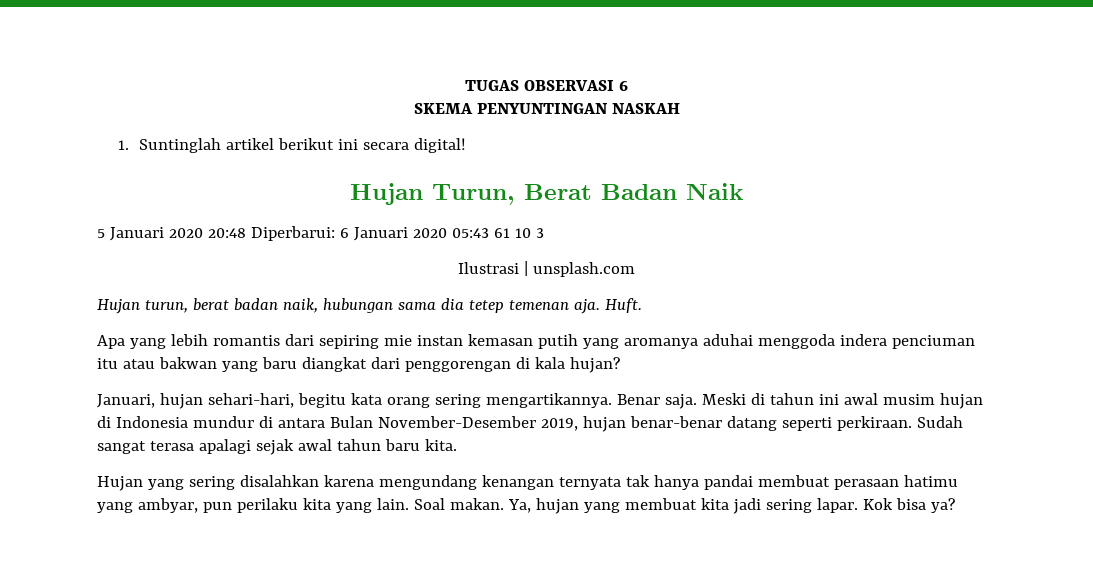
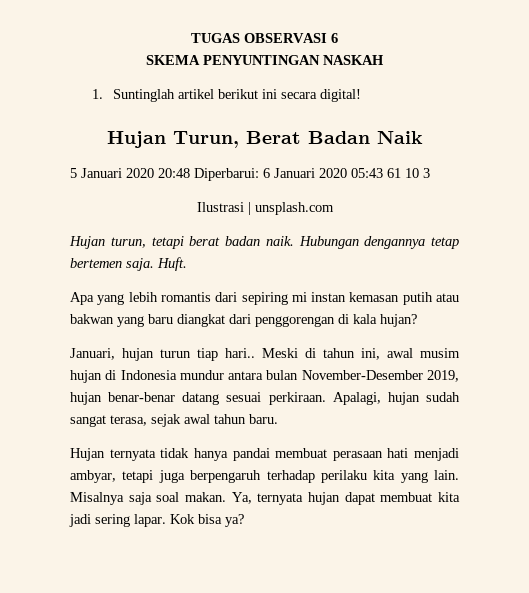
- Hujan turun, berat badan naik, hubungan sama dia tetep temenan aja.
+ Hujan turun, tetapi berat badan naik. Hubungan dengannya tetap bertemen saja.
- Apa yang lebih romantis dari sepiring mie instan kemasan putih yang aromanya aduhai menggoda indera penciuman itu atau bakwan yang baru diangkat dari penggorengan di kala hujan?
+ Apa yang lebih romantis dari sepiring mi instan kemasan putih atau bakwan yang baru diangkat dari penggorengan di kala hujan?
- Januari, hujan sehari-hari, begitu kata orang sering mengartikannya. Benar saja.
+ Januari, hujan turun tiap hari..
- Meski di tahun ini awal musim hujan di Indonesia mundur di antara Bulan November-Desember 2019, hujan benar-benar datang seperti perkiraan. Sudah sangat terasa apalagi sejak awal tahun baru kita.
- Hujan yang sering disalahkan karena mengundang kenangan ternyata tak hanya pandai membuat perasaan hatimu yang ambyar, pun perilaku kita yang lain. Soal makan. Ya, hujan yang membuat kita jadi sering lapar.
+ Meski di tahun ini, awal musim hujan di Indonesia mundur antara bulan November-Desember 2019, hujan benar-benar datang sesuai perkiraan. Apalagi, hujan sudah sangat terasa, sejak awal tahun baru.
+ Hujan ternyata tidak hanya pandai membuat perasaan hati menjadi ambyar, tetapi juga berpengaruh terhadap perilaku kita yang lain. Misalnya saja soal makan. Ya, ternyata hujan dapat membuat kita jadi sering lapar.

